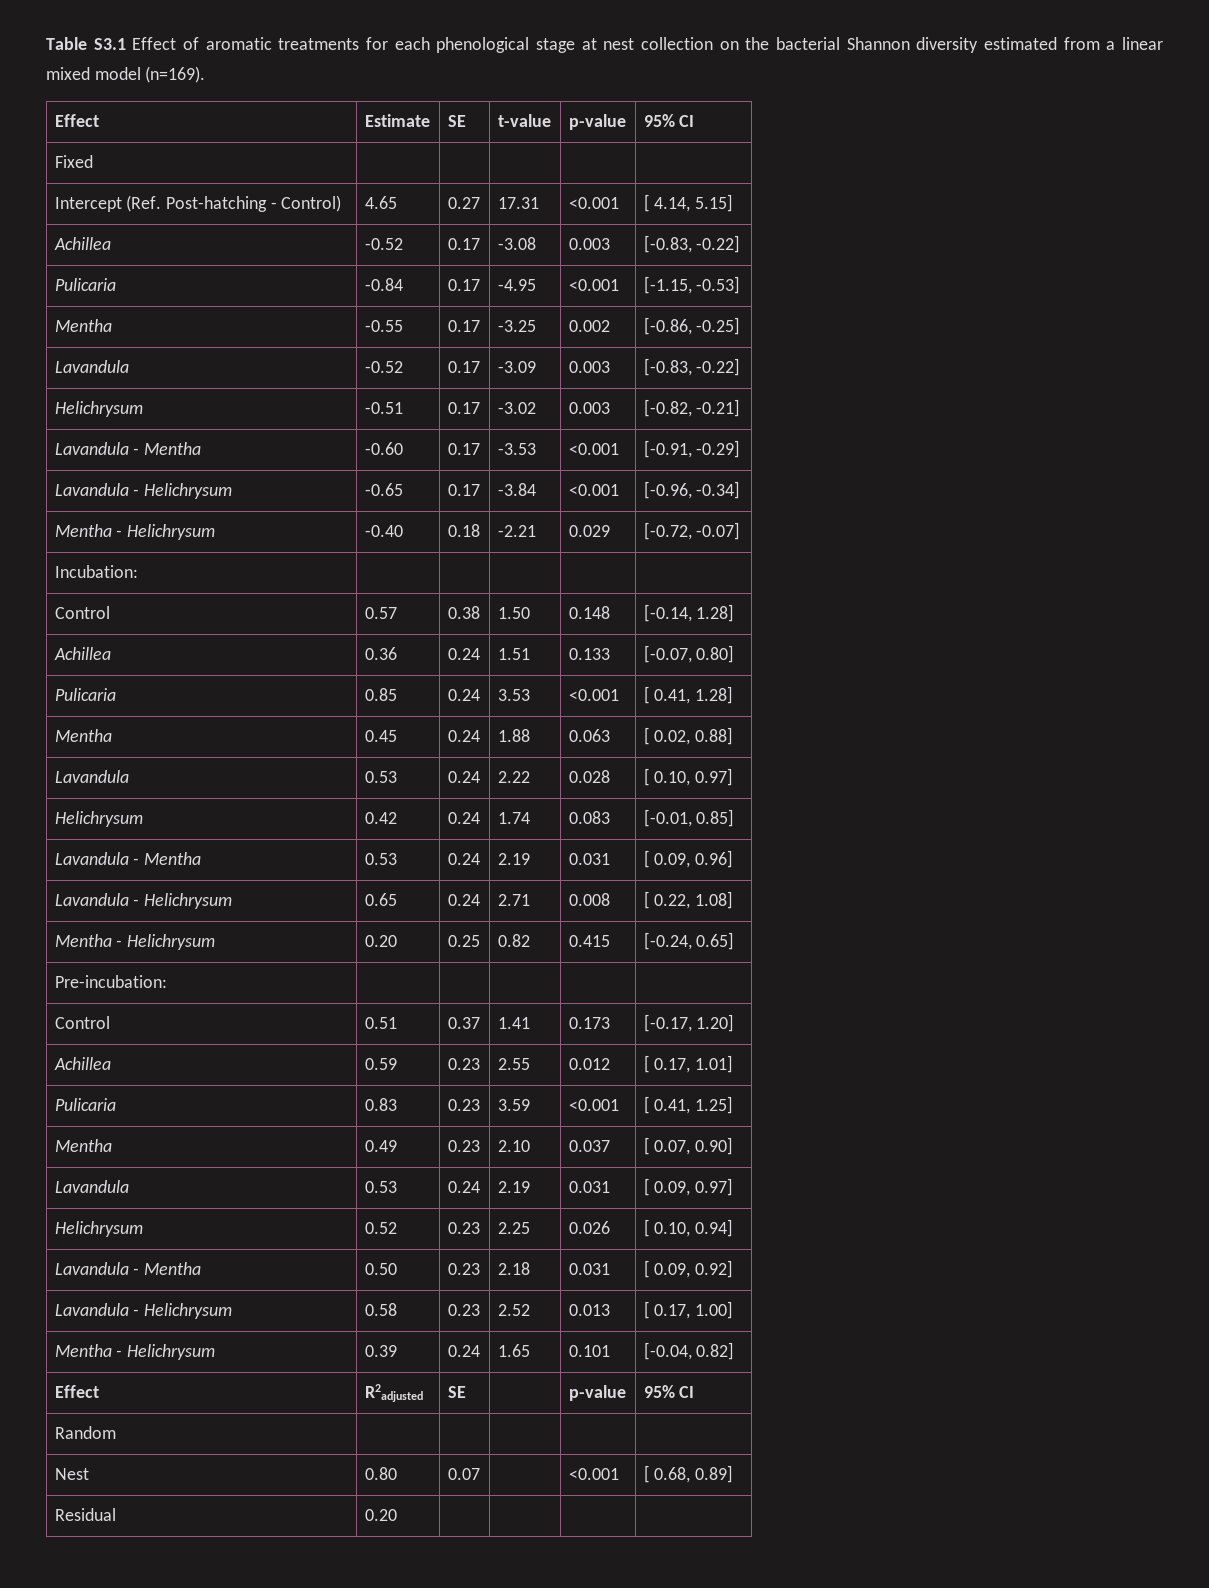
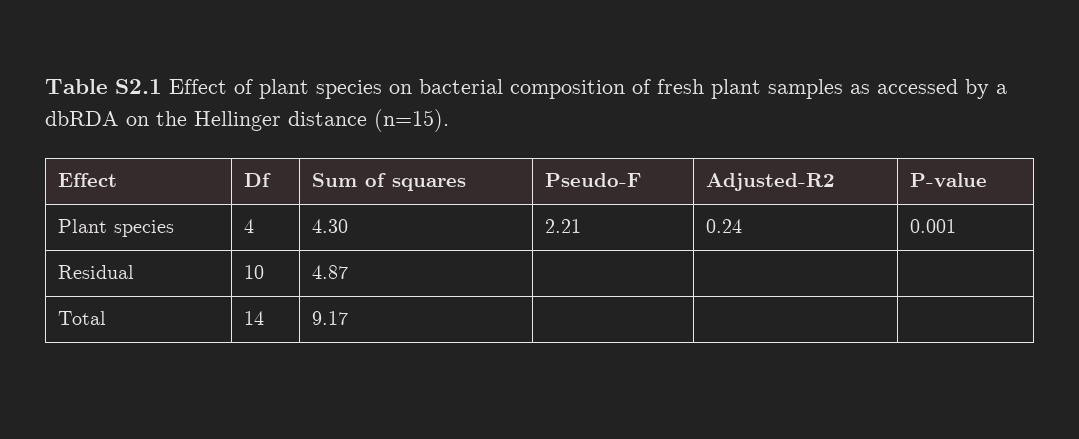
- Table S3.1 Effect of aromatic treatments for each phenological stage at nest collection on the bacterial Shannon diversity estimated from a linear mixed model (n=169).
- Effect | Estimate | SE | t-value | p-value | 95% CI
- Fixed | | | | |
- Intercept (Ref. Post-hatching - Control) | 4.65 | 0.27 | 17.31 | <0.001 | [ 4.14, 5.15]
- Achillea | -0.52 | 0.17 | -3.08 | 0.003 | [-0.83, -0.22]
- Pulicaria | -0.84 | 0.17 | -4.95 | <0.001 | [-1.15, -0.53]
- Mentha | -0.55 | 0.17 | -3.25 | 0.002 | [-0.86, -0.25]
- Lavandula | -0.52 | 0.17 | -3.09 | 0.003 | [-0.83, -0.22]
- Helichrysum | -0.51 | 0.17 | -3.02 | 0.003 | [-0.82, -0.21]
- Lavandula - Mentha | -0.60 | 0.17 | -3.53 | <0.001 | [-0.91, -0.29]
- Lavandula - Helichrysum | -0.65 | 0.17 | -3.84 | <0.001 | [-0.96, -0.34]
- Mentha - Helichrysum | -0.40 | 0.18 | -2.21 | 0.029 | [-0.72, -0.07]
- Incubation: | | | | |
- Control | 0.57 | 0.38 | 1.50 | 0.148 | [-0.14, 1.28]
- Achillea | 0.36 | 0.24 | 1.51 | 0.133 | [-0.07, 0.80]
- Pulicaria | 0.85 | 0.24 | 3.53 | <0.001 | [ 0.41, 1.28]
- Mentha | 0.45 | 0.24 | 1.88 | 0.063 | [ 0.02, 0.88]
- Lavandula | 0.53 | 0.24 | 2.22 | 0.028 | [ 0.10, 0.97]
- Helichrysum | 0.42 | 0.24 | 1.74 | 0.083 | [-0.01, 0.85]
- Lavandula - Mentha | 0.53 | 0.24 | 2.19 | 0.031 | [ 0.09, 0.96]
- Lavandula - Helichrysum | 0.65 | 0.24 | 2.71 | 0.008 | [ 0.22, 1.08]
- Mentha - Helichrysum | 0.20 | 0.25 | 0.82 | 0.415 | [-0.24, 0.65]
- Pre-incubation: | | | | |
- Control | 0.51 | 0.37 | 1.41 | 0.173 | [-0.17, 1.20]
- Achillea | 0.59 | 0.23 | 2.55 | 0.012 | [ 0.17, 1.01]
- Pulicaria | 0.83 | 0.23 | 3.59 | <0.001 | [ 0.41, 1.25]
- Mentha | 0.49 | 0.23 | 2.10 | 0.037 | [ 0.07, 0.90]
- Lavandula | 0.53 | 0.24 | 2.19 | 0.031 | [ 0.09, 0.97]
- Helichrysum | 0.52 | 0.23 | 2.25 | 0.026 | [ 0.10, 0.94]
- Lavandula - Mentha | 0.50 | 0.23 | 2.18 | 0.031 | [ 0.09, 0.92]
- Lavandula - Helichrysum | 0.58 | 0.23 | 2.52 | 0.013 | [ 0.17, 1.00]
- Mentha - Helichrysum | 0.39 | 0.24 | 1.65 | 0.101 | [-0.04, 0.82]
- Effect | R2adjusted | SE | | p-value | 95% CI
- Random | | | | |
- Nest | 0.80 | 0.07 | | <0.001 | [ 0.68, 0.89]
- Residual | 0.20 | | | |
+ Table S2.1 Effect of plant species on bacterial composition of fresh plant samples as accessed by a dbRDA on the Hellinger distance (n=15).
+ Effect | Df | Sum of squares | Pseudo-F | Adjusted-R2 | P-value
+ Plant species | 4 | 4.30 | 2.21 | 0.24 | 0.001
+ Residual | 10 | 4.87 | | |
+ Total | 14 | 9.17 | | |

